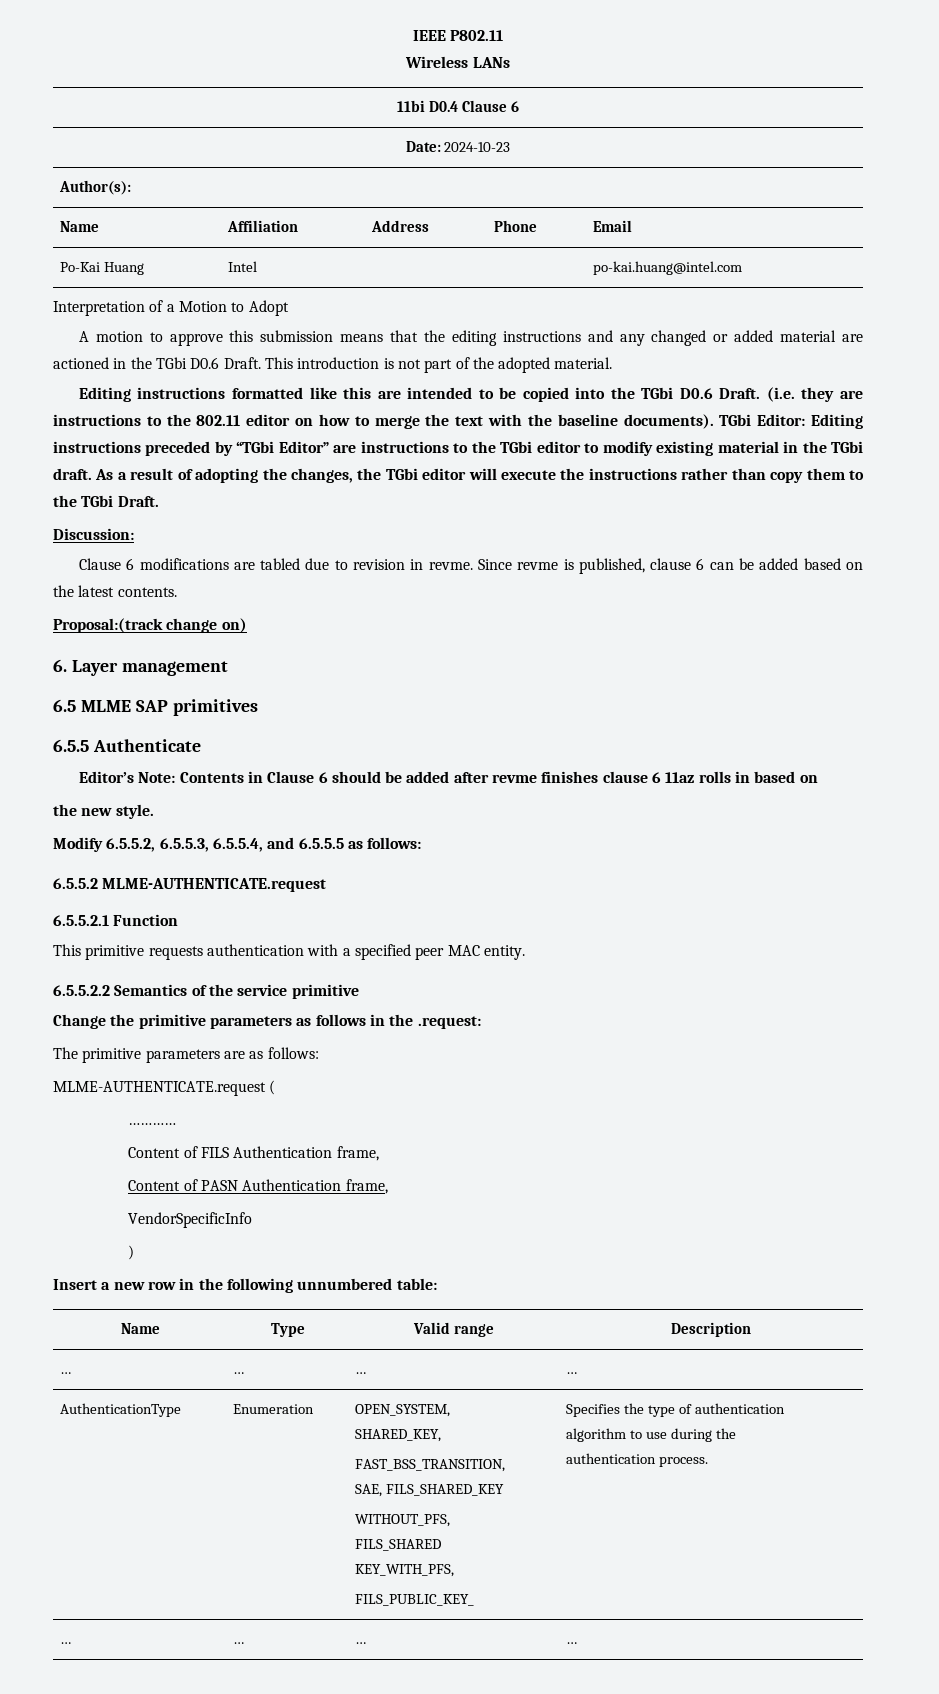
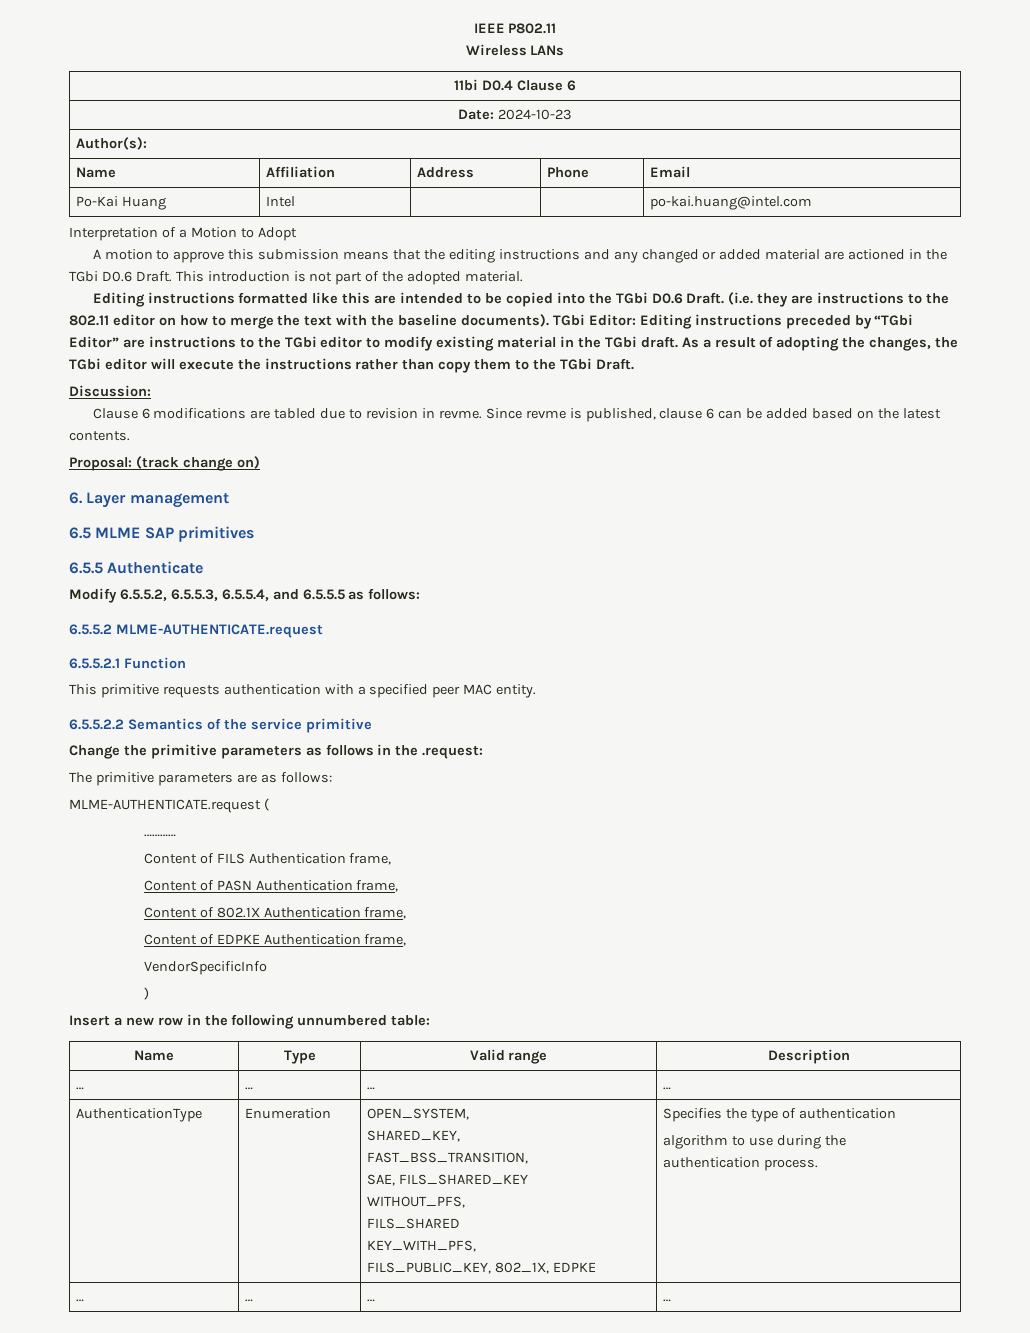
- Proposal:(track change on)
+ Proposal: (track change on)
- Editor’s Note: Contents in Clause 6 should be added after revme finishes clause 6 11az rolls in based on
- the new style.
+ Content of 802.1X Authentication frame,
+ Content of EDPKE Authentication frame,
  AuthenticationType | Enumeration | OPEN_SYSTEM,
  SHARED_KEY,
  FAST_BSS_TRANSITION,
  SAE, FILS_SHARED_KEY
  WITHOUT_PFS,
  FILS_SHARED
  KEY_WITH_PFS,
- FILS_PUBLIC_KEY_ | Specifies the type of authentication
+ FILS_PUBLIC_KEY, 802_1X, EDPKE | Specifies the type of authentication

